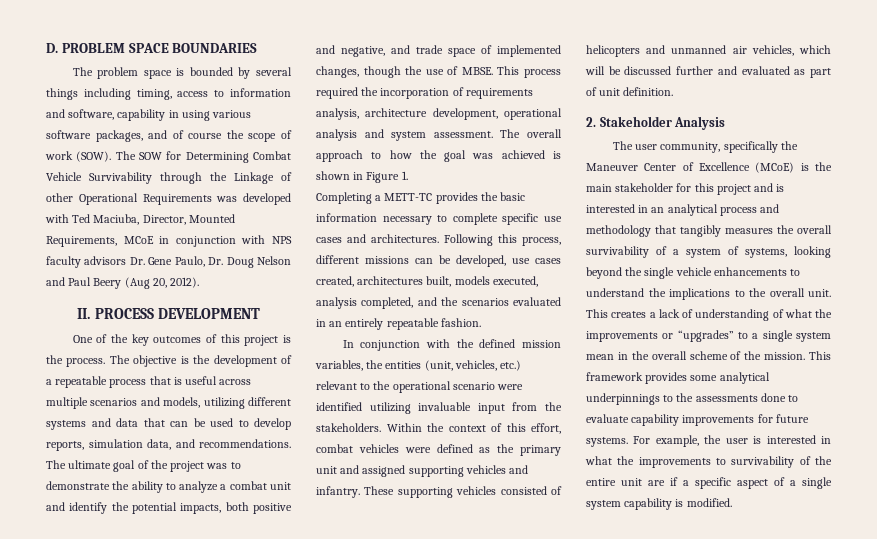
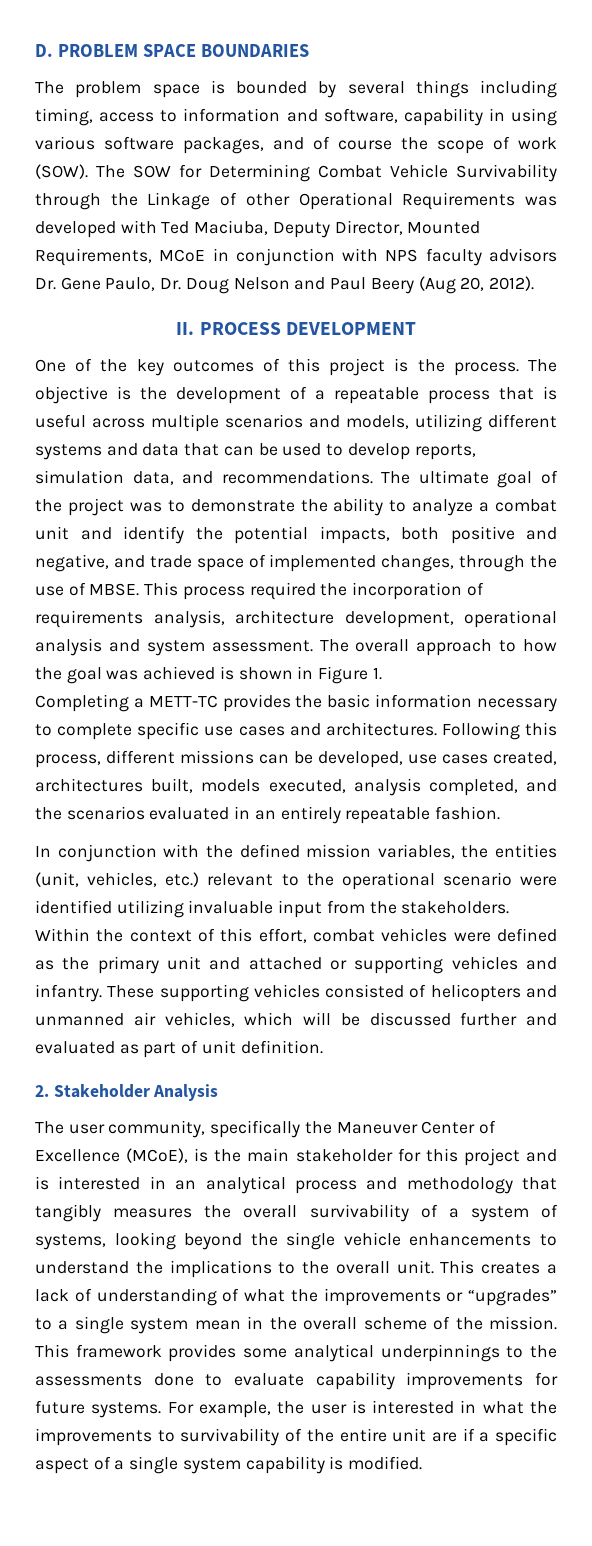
- The SOW for Determining Combat Vehicle Survivability through the Linkage of other Operational Requirements was developed with Ted Maciuba, Director, Mounted Requirements, MCoE in conjunction with NPS faculty advisors Dr. Gene Paulo, Dr. Doug Nelson and Paul Beery (Aug 20, 2012).
+ The SOW for Determining Combat Vehicle Survivability through the Linkage of other Operational Requirements was developed with Ted Maciuba, Deputy Director, Mounted Requirements, MCoE in conjunction with NPS faculty advisors Dr. Gene Paulo, Dr. Doug Nelson and Paul Beery (Aug 20, 2012).
- The ultimate goal of the project was to demonstrate the ability to analyze a combat unit and identify the potential impacts, both positive and negative, and trade space of implemented changes, though the use of MBSE.
+ The ultimate goal of the project was to demonstrate the ability to analyze a combat unit and identify the potential impacts, both positive and negative, and trade space of implemented changes, through the use of MBSE.
- Within the context of this effort, combat vehicles were defined as the primary unit and assigned supporting vehicles and infantry.
+ Within the context of this effort, combat vehicles were defined as the primary unit and attached or supporting vehicles and infantry.
- The user community, specifically the Maneuver Center of Excellence (MCoE) is the main stakeholder for this project and is interested in an analytical process and methodology that tangibly measures the overall survivability of a system of systems, looking beyond the single vehicle enhancements to understand the implications to the overall unit.
+ The user community, specifically the Maneuver Center of Excellence (MCoE), is the main stakeholder for this project and is interested in an analytical process and methodology that tangibly measures the overall survivability of a system of systems, looking beyond the single vehicle enhancements to understand the implications to the overall unit.

